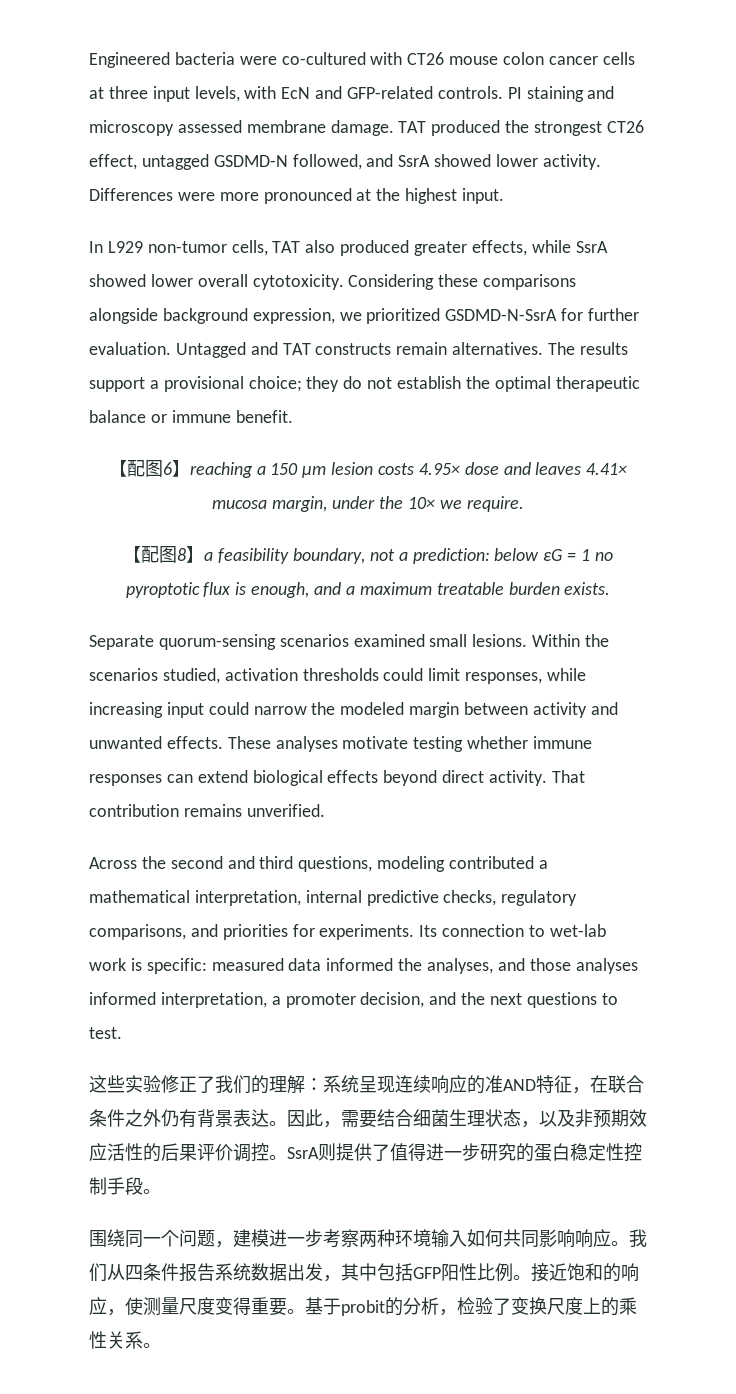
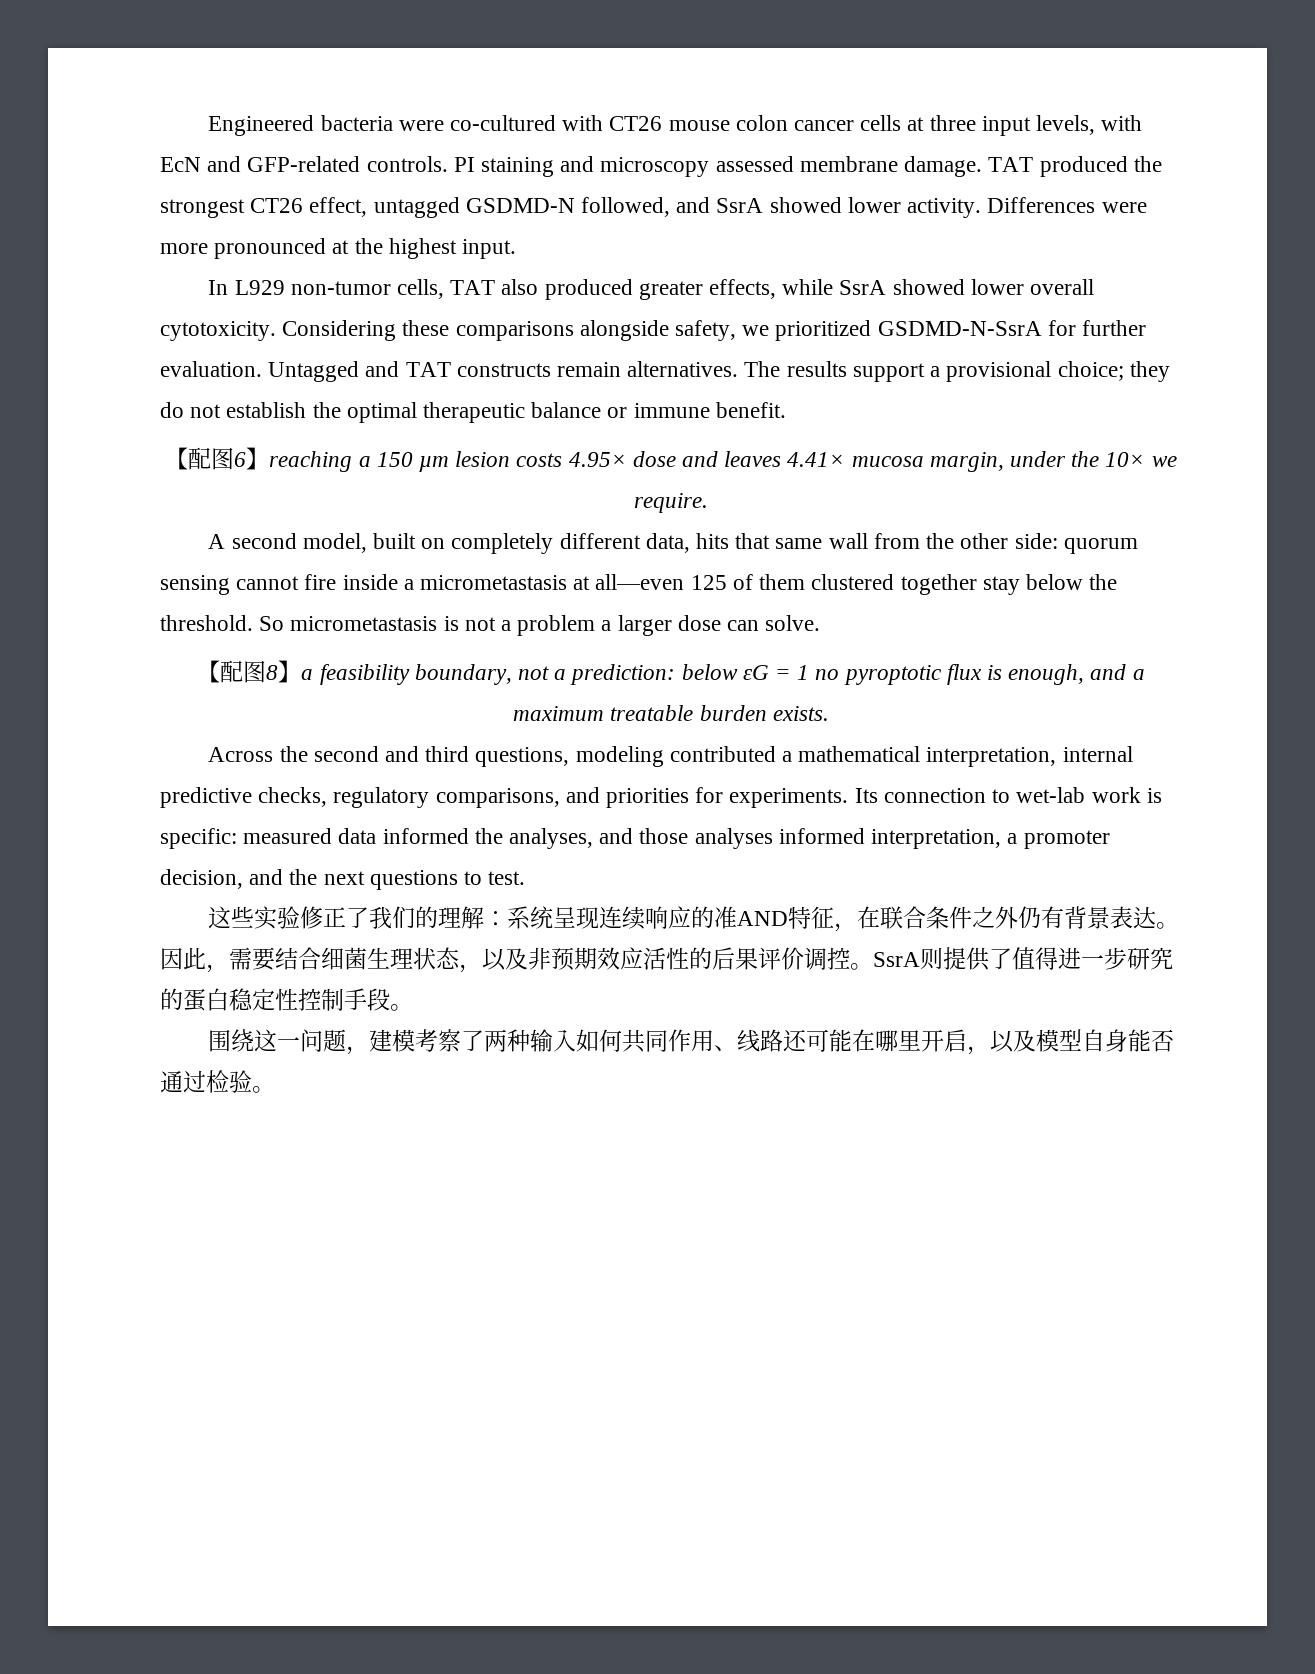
- Considering these comparisons alongside background expression, we prioritized GSDMD-N-SsrA for further evaluation.
+ Considering these comparisons alongside safety, we prioritized GSDMD-N-SsrA for further evaluation.
+ A second model, built on completely different data, hits that same wall from the other side: quorum sensing cannot fire inside a micrometastasis at all—even 125 of them clustered together stay below the threshold. So micrometastasis is not a problem a larger dose can solve.
- Separate quorum-sensing scenarios examined small lesions. Within the scenarios studied, activation thresholds could limit responses, while increasing input could narrow the modeled margin between activity and unwanted effects. These analyses motivate testing whether immune responses can extend biological effects beyond direct activity. That contribution remains unverified.
- 围绕同一个问题，建模进一步考察两种环境输入如何共同影响响应。我们从四条件报告系统数据出发，其中包括GFP阳性比例。接近饱和的响应，使测量尺度变得重要。基于probit的分析，检验了变换尺度上的乘性关系。
+ 围绕这一问题，建模考察了两种输入如何共同作用、线路还可能在哪里开启，以及模型自身能否通过检验。

